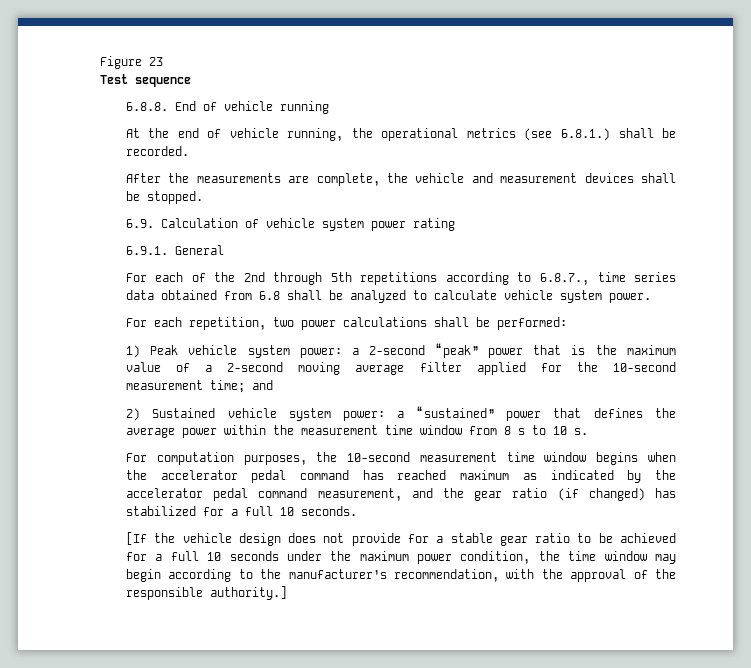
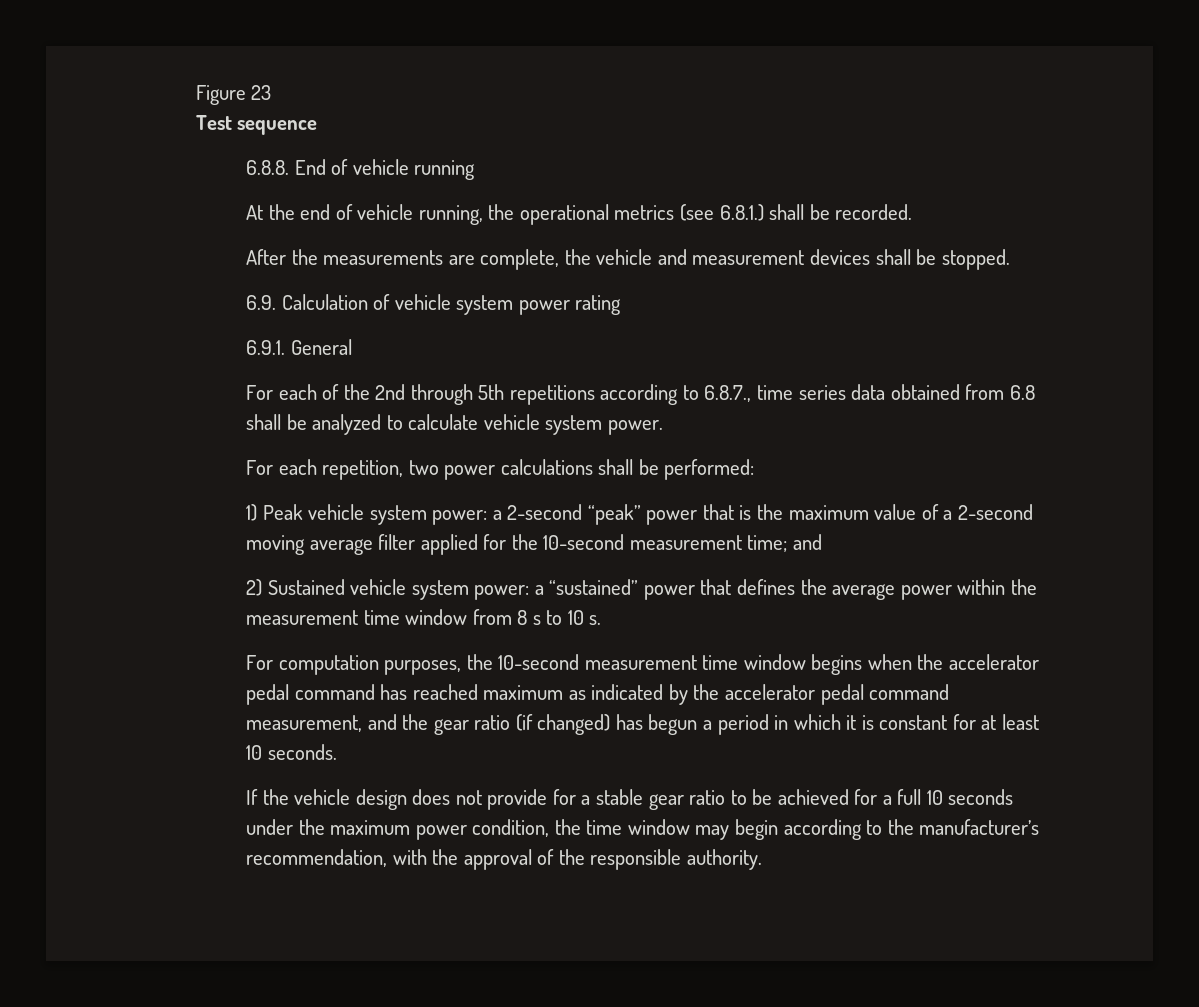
- For computation purposes, the 10-second measurement time window begins when the accelerator pedal command has reached maximum as indicated by the accelerator pedal command measurement, and the gear ratio (if changed) has stabilized for a full 10 seconds.
+ For computation purposes, the 10-second measurement time window begins when the accelerator pedal command has reached maximum as indicated by the accelerator pedal command measurement, and the gear ratio (if changed) has begun a period in which it is constant for at least 10 seconds.
- [If the vehicle design does not provide for a stable gear ratio to be achieved for a full 10 seconds under the maximum power condition, the time window may begin according to the manufacturer’s recommendation, with the approval of the responsible authority.]
+ If the vehicle design does not provide for a stable gear ratio to be achieved for a full 10 seconds under the maximum power condition, the time window may begin according to the manufacturer’s recommendation, with the approval of the responsible authority.

